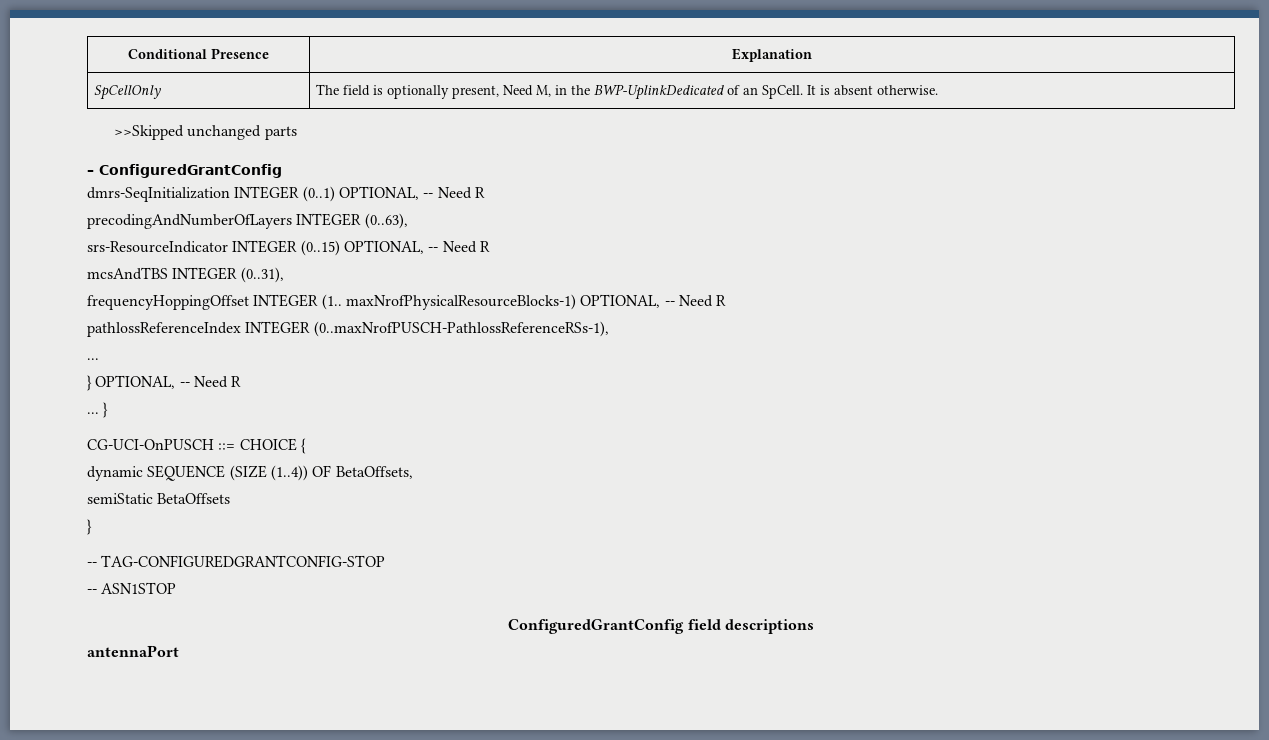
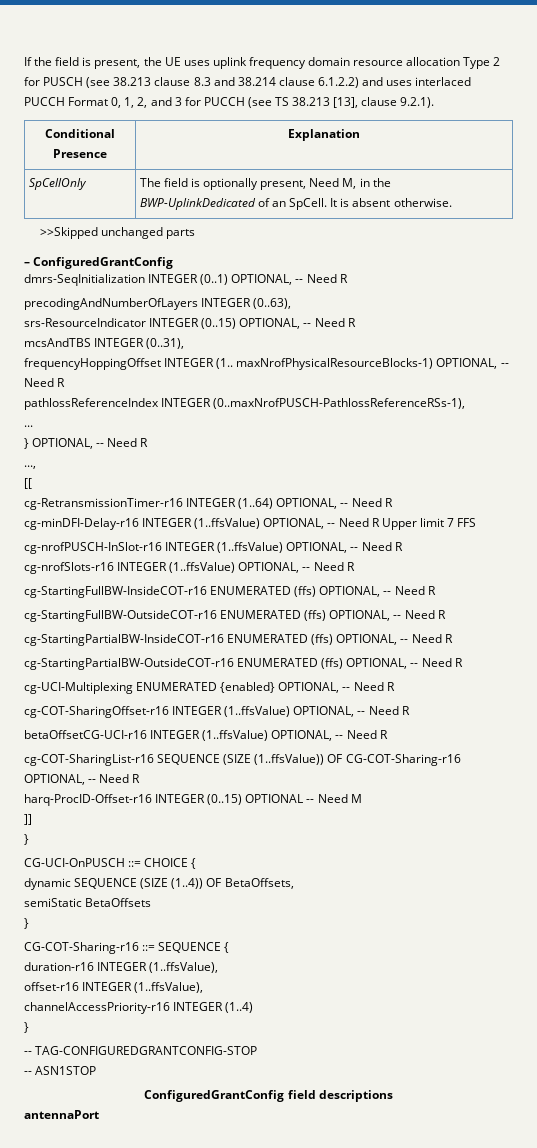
+ If the field is present, the UE uses uplink frequency domain resource allocation Type 2 for PUSCH (see 38.213 clause 8.3 and 38.214 clause 6.1.2.2) and uses interlaced PUCCH Format 0, 1, 2, and 3 for PUCCH (see TS 38.213 [13], clause 9.2.1).
- ... }
+ ...,
+ [[
+ cg-RetransmissionTimer-r16 INTEGER (1..64) OPTIONAL, -- Need R
+ cg-minDFI-Delay-r16 INTEGER (1..ffsValue) OPTIONAL, -- Need R Upper limit 7 FFS
+ cg-nrofPUSCH-InSlot-r16 INTEGER (1..ffsValue) OPTIONAL, -- Need R
+ cg-nrofSlots-r16 INTEGER (1..ffsValue) OPTIONAL, -- Need R
+ cg-StartingFullBW-InsideCOT-r16 ENUMERATED (ffs) OPTIONAL, -- Need R
+ cg-StartingFullBW-OutsideCOT-r16 ENUMERATED (ffs) OPTIONAL, -- Need R
+ cg-StartingPartialBW-InsideCOT-r16 ENUMERATED (ffs) OPTIONAL, -- Need R
+ cg-StartingPartialBW-OutsideCOT-r16 ENUMERATED (ffs) OPTIONAL, -- Need R
+ cg-UCI-Multiplexing ENUMERATED {enabled} OPTIONAL, -- Need R
+ cg-COT-SharingOffset-r16 INTEGER (1..ffsValue) OPTIONAL, -- Need R
+ betaOffsetCG-UCI-r16 INTEGER (1..ffsValue) OPTIONAL, -- Need R
+ cg-COT-SharingList-r16 SEQUENCE (SIZE (1..ffsValue)) OF CG-COT-Sharing-r16 OPTIONAL, -- Need R
+ harq-ProcID-Offset-r16 INTEGER (0..15) OPTIONAL -- Need M
+ ]]
+ }
+ CG-COT-Sharing-r16 ::= SEQUENCE {
+ duration-r16 INTEGER (1..ffsValue),
+ offset-r16 INTEGER (1..ffsValue),
+ channelAccessPriority-r16 INTEGER (1..4)
+ }

